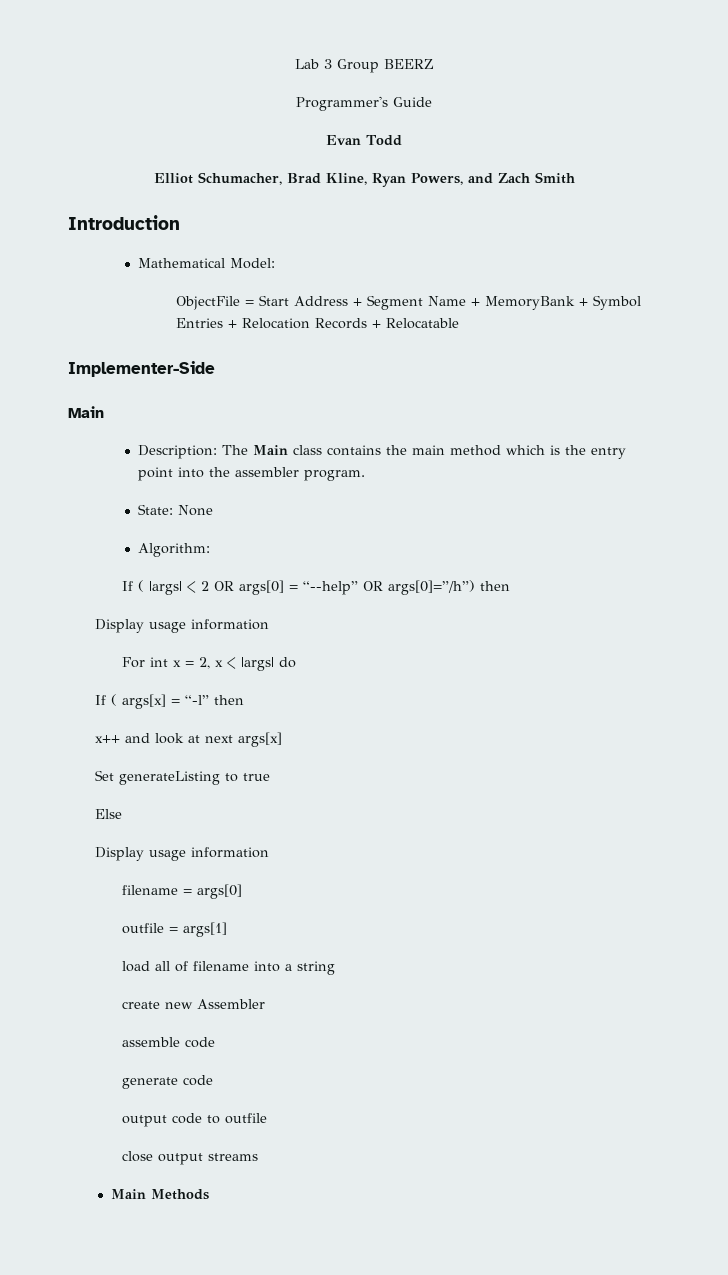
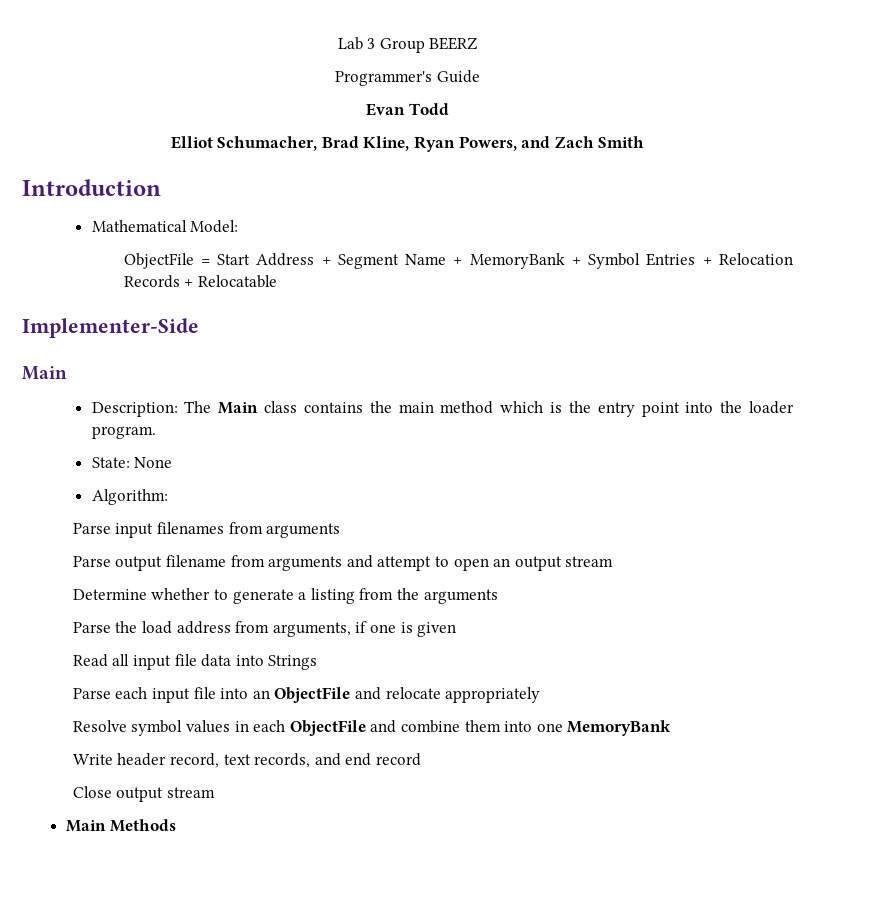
- Description: The Main class contains the main method which is the entry point into the assembler program.
+ Description: The Main class contains the main method which is the entry point into the loader program.
- If ( |args| < 2 OR args[0] = “--help” OR args[0]=”/h”) then
- Display usage information
- For int x = 2, x < |args| do
- If ( args[x] = “-l” then
- x++ and look at next args[x]
- Set generateListing to true
- Else
- Display usage information
- filename = args[0]
- outfile = args[1]
- load all of filename into a string
- create new Assembler
- assemble code
- generate code
- output code to outfile
- close output streams
+ Parse input filenames from arguments
+ Parse output filename from arguments and attempt to open an output stream
+ Determine whether to generate a listing from the arguments
+ Parse the load address from arguments, if one is given
+ Read all input file data into Strings
+ Parse each input file into an ObjectFile and relocate appropriately
+ Resolve symbol values in each ObjectFile and combine them into one MemoryBank
+ Write header record, text records, and end record
+ Close output stream

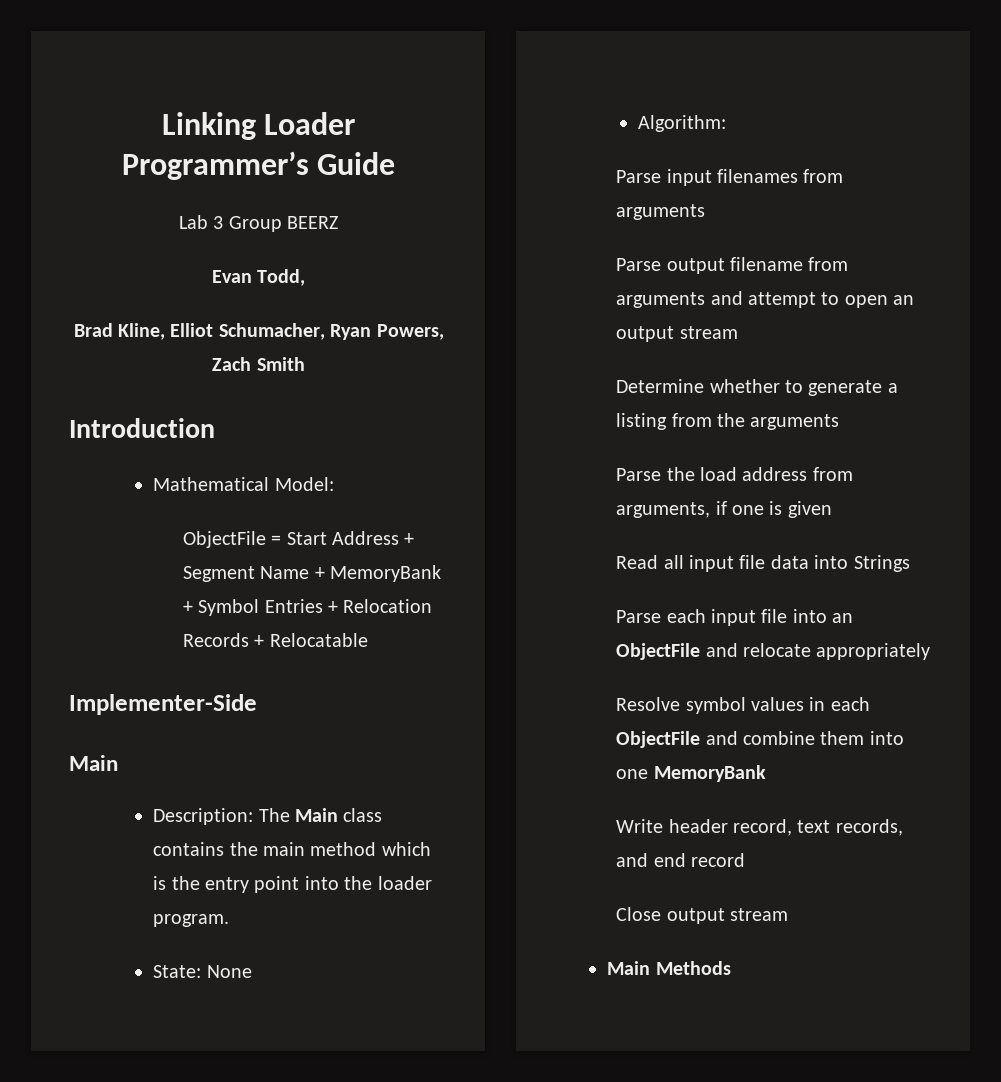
+ Linking Loader Programmer’s Guide
- Programmer's Guide
- Evan Todd
- Elliot Schumacher, Brad Kline, Ryan Powers, and Zach Smith
+ Evan Todd,
+ Brad Kline, Elliot Schumacher, Ryan Powers, Zach Smith

